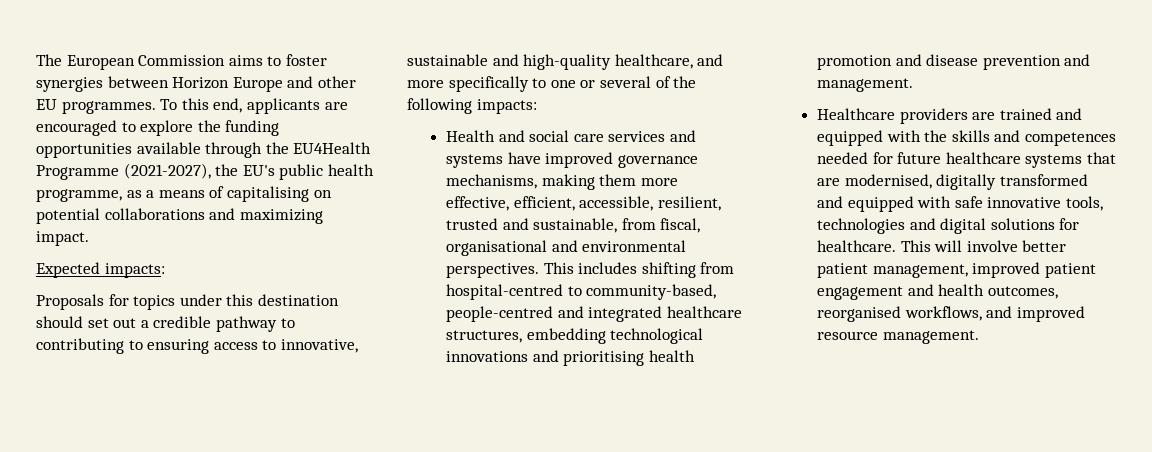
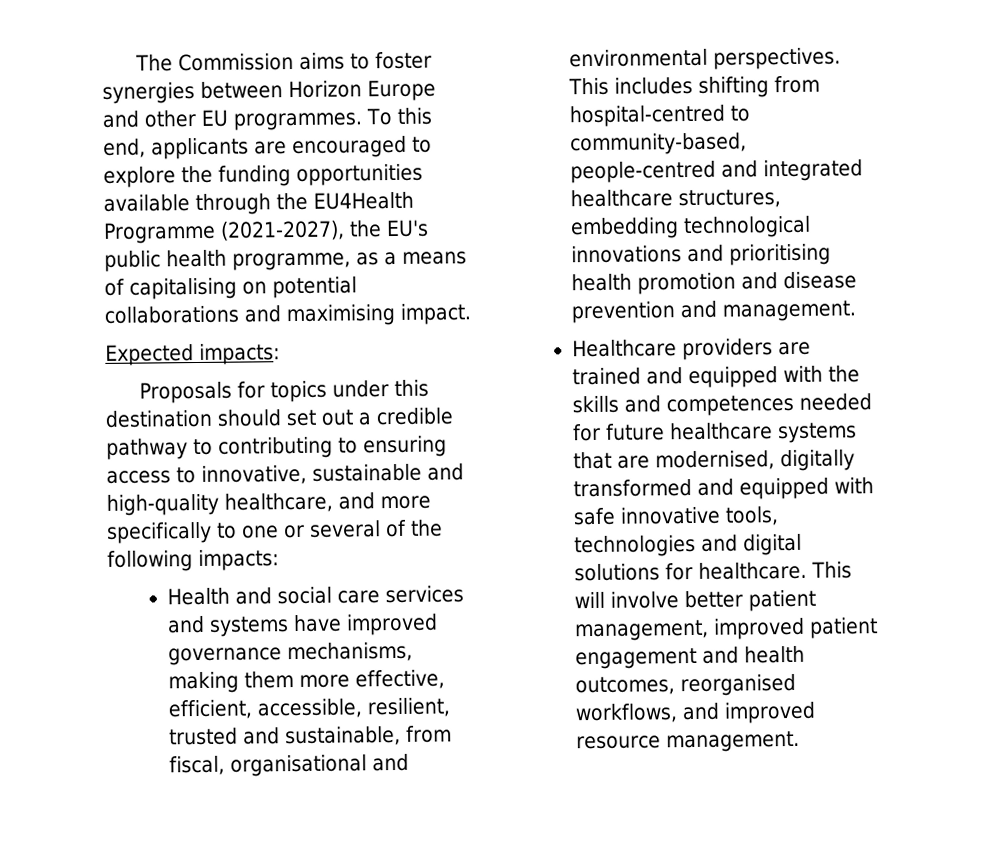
- The European Commission aims to foster synergies between Horizon Europe and other EU programmes.
+ The Commission aims to foster synergies between Horizon Europe and other EU programmes.
- To this end, applicants are encouraged to explore the funding opportunities available through the EU4Health Programme (2021-2027), the EU's public health programme, as a means of capitalising on potential collaborations and maximizing impact.
+ To this end, applicants are encouraged to explore the funding opportunities available through the EU4Health Programme (2021-2027), the EU's public health programme, as a means of capitalising on potential collaborations and maximising impact.

